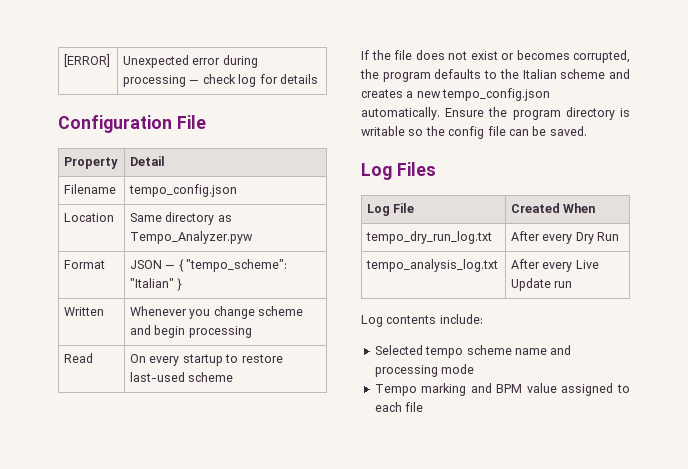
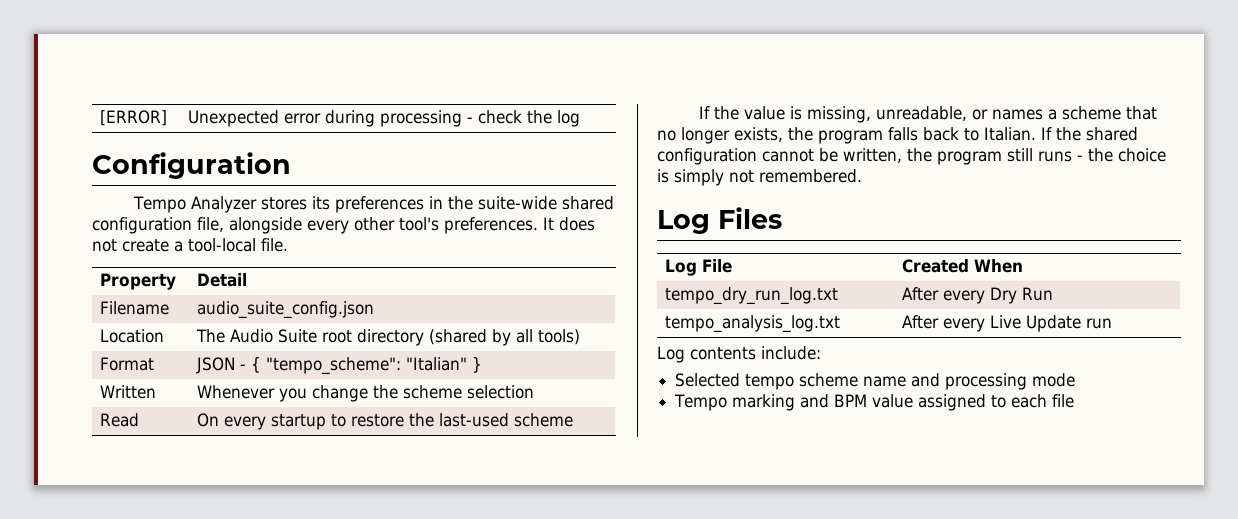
- [ERROR] | Unexpected error during processing — check log for details
+ [ERROR] | Unexpected error during processing - check the log
- Configuration File
+ Configuration
+ Tempo Analyzer stores its preferences in the suite-wide shared configuration file, alongside every other tool's preferences. It does not create a tool-local file.
- Filename | tempo_config.json
+ Filename | audio_suite_config.json
- Location | Same directory as Tempo_Analyzer.pyw
+ Location | The Audio Suite root directory (shared by all tools)
- Format | JSON — { "tempo_scheme": "Italian" }
+ Format | JSON - { "tempo_scheme": "Italian" }
- Written | Whenever you change scheme and begin processing
+ Written | Whenever you change the scheme selection
- Read | On every startup to restore last-used scheme
+ Read | On every startup to restore the last-used scheme
- If the file does not exist or becomes corrupted, the program defaults to the Italian scheme and creates a new tempo_config.json automatically. Ensure the program directory is writable so the config file can be saved.
+ If the value is missing, unreadable, or names a scheme that no longer exists, the program falls back to Italian. If the shared configuration cannot be written, the program still runs - the choice is simply not remembered.

